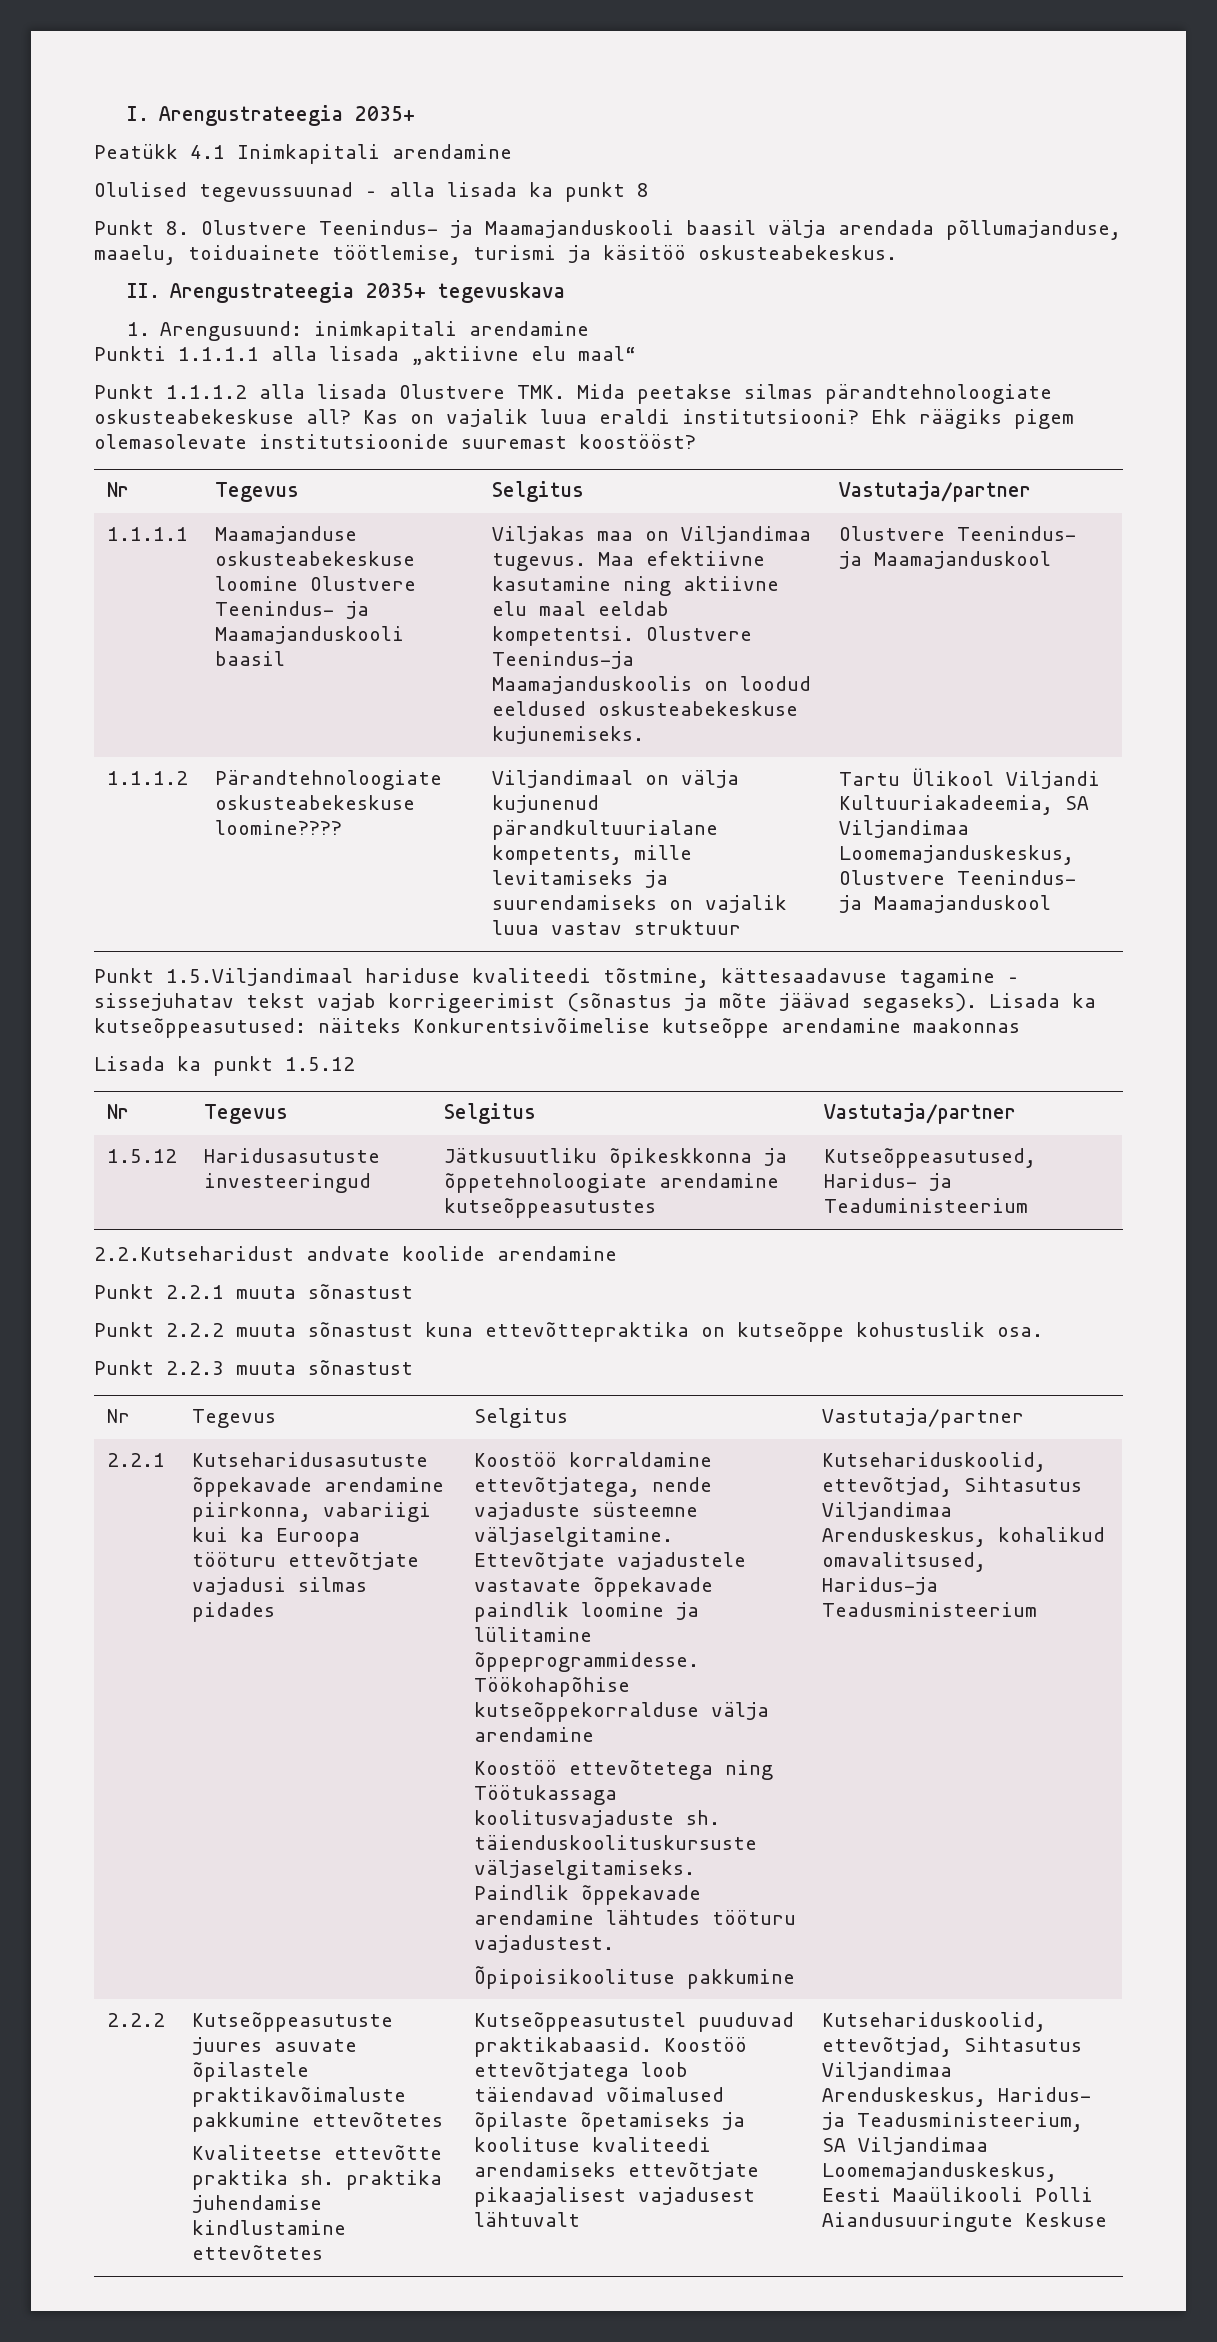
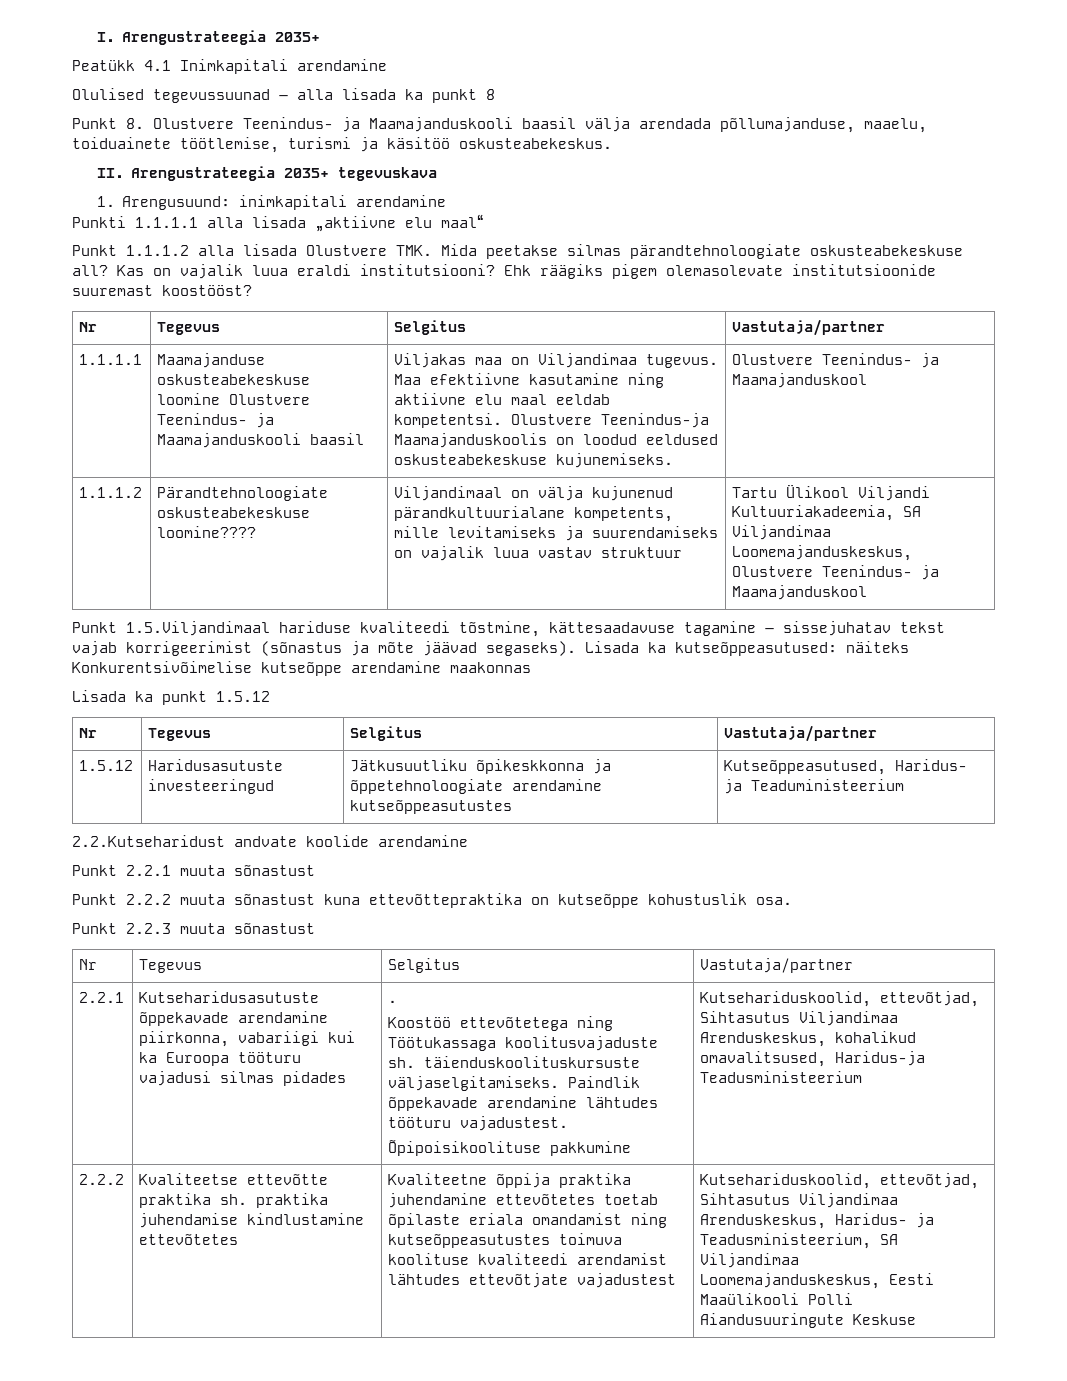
- Kutseharidusasutuste õppekavade arendamine piirkonna, vabariigi kui ka Euroopa tööturu ettevõtjate vajadusi silmas pidades
+ Kutseharidusasutuste õppekavade arendamine piirkonna, vabariigi kui ka Euroopa tööturu vajadusi silmas pidades
- Koostöö korraldamine ettevõtjatega, nende vajaduste süsteemne väljaselgitamine. Ettevõtjate vajadustele vastavate õppekavade paindlik loomine ja lülitamine õppeprogrammidesse. Töökohapõhise kutseõppekorralduse välja arendamine
+ .
- Kutseõppeasutuste juures asuvate õpilastele praktikavõimaluste pakkumine ettevõtetes
- Kutseõppeasutustel puuduvad praktikabaasid. Koostöö ettevõtjatega loob täiendavad võimalused õpilaste õpetamiseks ja koolituse kvaliteedi arendamiseks ettevõtjate pikaajalisest vajadusest lähtuvalt
+ Kvaliteetne õppija praktika juhendamine ettevõtetes toetab õpilaste eriala omandamist ning kutseõppeasutustes toimuva koolituse kvaliteedi arendamist lähtudes ettevõtjate vajadustest

